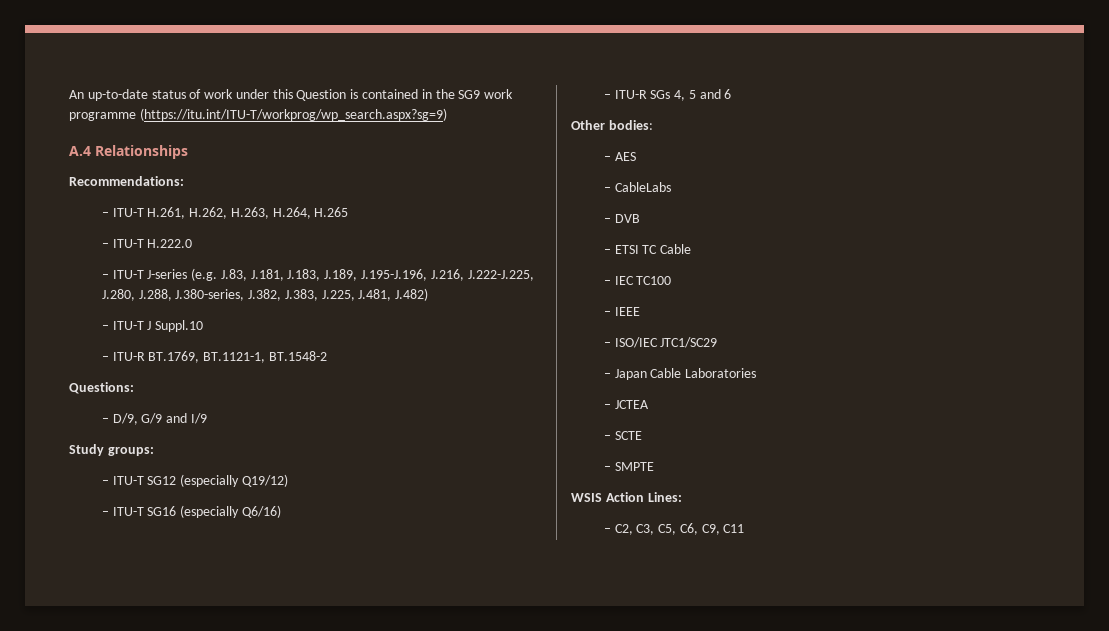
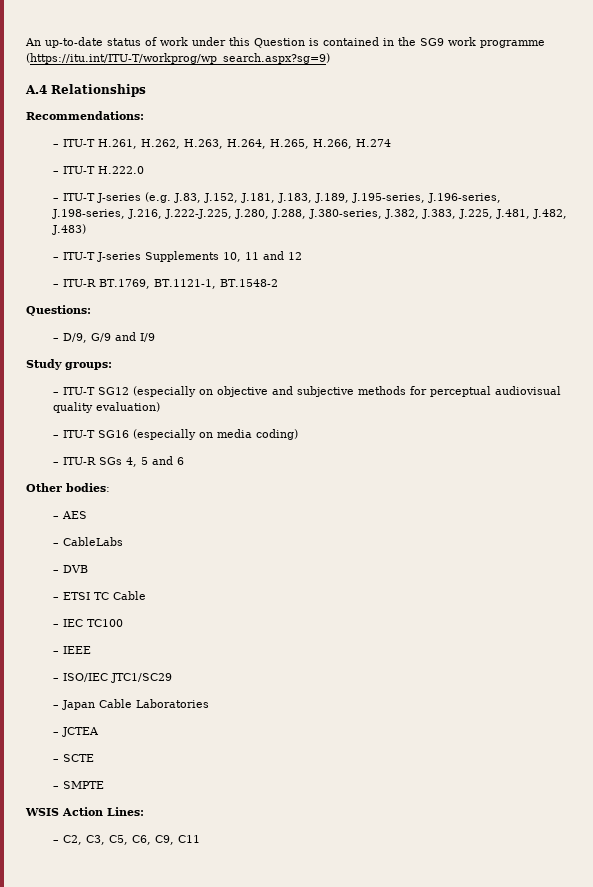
- – ITU-T H.261, H.262, H.263, H.264, H.265
+ – ITU-T H.261, H.262, H.263, H.264, H.265, H.266, H.274
- – ITU-T J-series (e.g. J.83, J.181, J.183, J.189, J.195-J.196, J.216, J.222-J.225, J.280, J.288, J.380-series, J.382, J.383, J.225, J.481, J.482)
- – ITU-T J Suppl.10
+ – ITU-T J-series (e.g. J.83, J.152, J.181, J.183, J.189, J.195-series, J.196-series, J.198-series, J.216, J.222-J.225, J.280, J.288, J.380-series, J.382, J.383, J.225, J.481, J.482, J.483)
+ – ITU-T J-series Supplements 10, 11 and 12
- – ITU-T SG12 (especially Q19/12)
+ – ITU-T SG12 (especially on objective and subjective methods for perceptual audiovisual quality evaluation)
- – ITU-T SG16 (especially Q6/16)
+ – ITU-T SG16 (especially on media coding)

